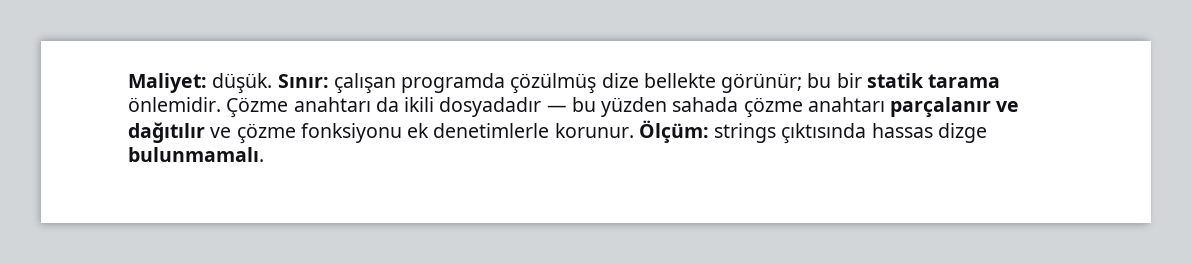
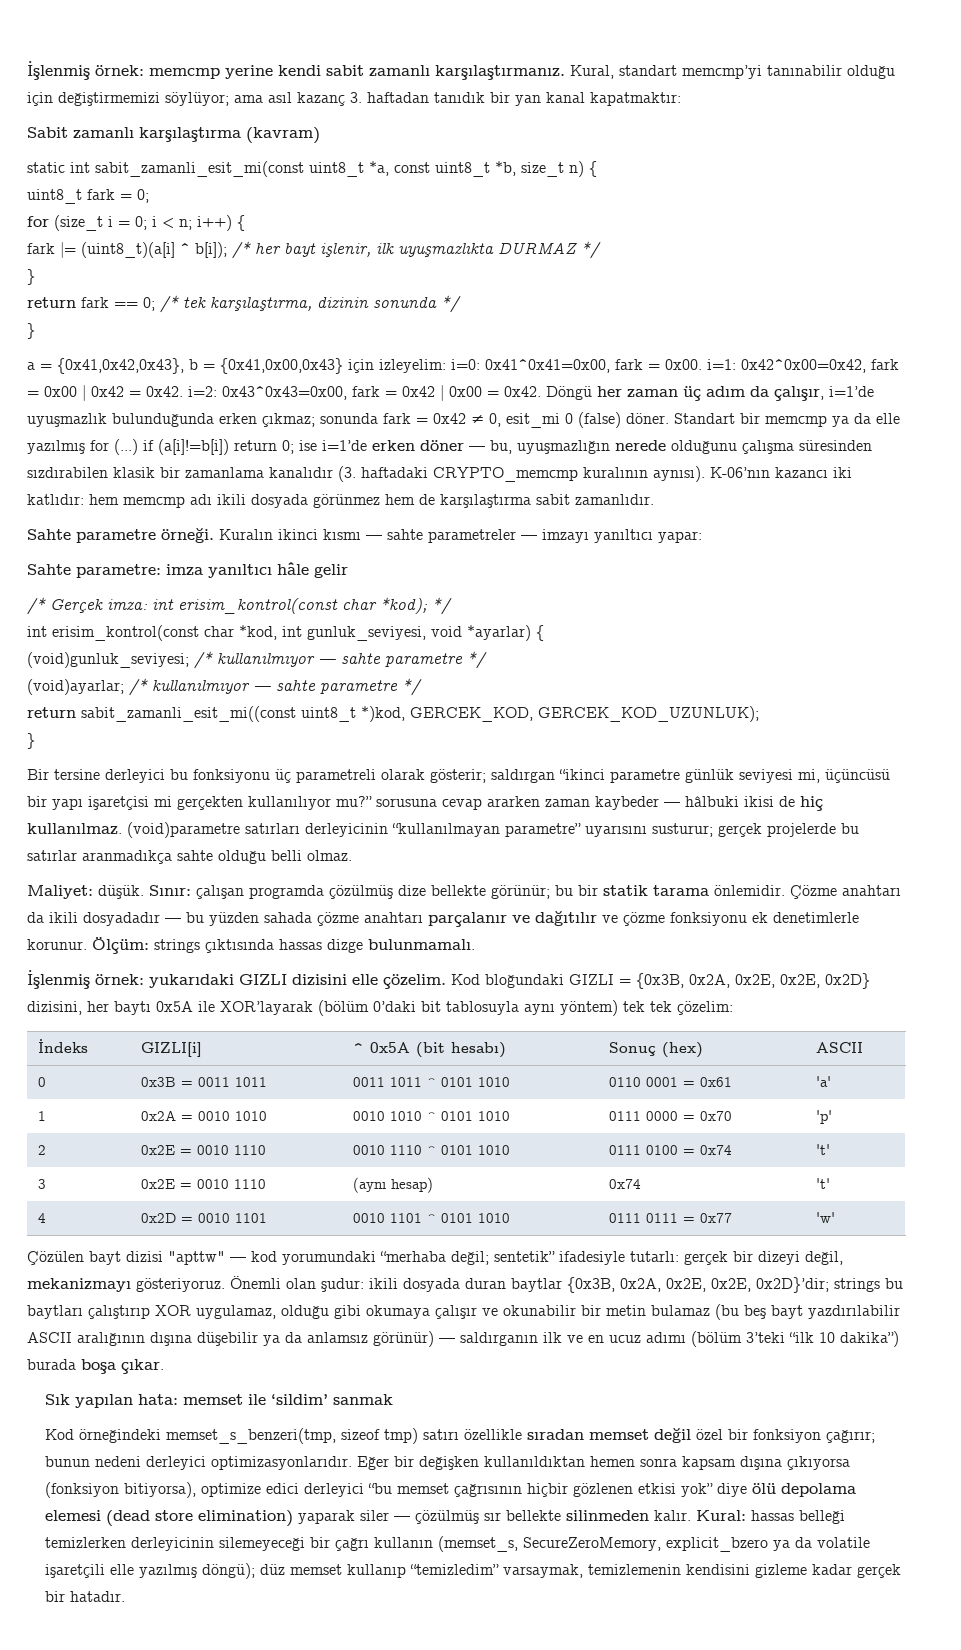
+ İşlenmiş örnek: memcmp yerine kendi sabit zamanlı karşılaştırmanız. Kural, standart memcmp’yi tanınabilir olduğu için değiştirmemizi söylüyor; ama asıl kazanç 3. haftadan tanıdık bir yan kanal kapatmaktır:
+ Sabit zamanlı karşılaştırma (kavram)
+ static int sabit_zamanli_esit_mi(const uint8_t *a, const uint8_t *b, size_t n) {
+ uint8_t fark = 0;
+ for (size_t i = 0; i < n; i++) {
+ fark |= (uint8_t)(a[i] ^ b[i]); /* her bayt işlenir, ilk uyuşmazlıkta DURMAZ */
+ }
+ return fark == 0; /* tek karşılaştırma, dizinin sonunda */
+ }
+ a = {0x41,0x42,0x43}, b = {0x41,0x00,0x43} için izleyelim: i=0: 0x41^0x41=0x00, fark = 0x00. i=1: 0x42^0x00=0x42, fark = 0x00 | 0x42 = 0x42. i=2: 0x43^0x43=0x00, fark = 0x42 | 0x00 = 0x42. Döngü her zaman üç adım da çalışır, i=1’de uyuşmazlık bulunduğunda erken çıkmaz; sonunda fark = 0x42 ≠ 0, esit_mi 0 (false) döner. Standart bir memcmp ya da elle yazılmış for (...) if (a[i]!=b[i]) return 0; ise i=1’de erken döner — bu, uyuşmazlığın nerede olduğunu çalışma süresinden sızdırabilen klasik bir zamanlama kanalıdır (3. haftadaki CRYPTO_memcmp kuralının aynısı). K-06’nın kazancı iki katlıdır: hem memcmp adı ikili dosyada görünmez hem de karşılaştırma sabit zamanlıdır.
+ Sahte parametre örneği. Kuralın ikinci kısmı — sahte parametreler — imzayı yanıltıcı yapar:
+ Sahte parametre: imza yanıltıcı hâle gelir
+ /* Gerçek imza: int erisim_kontrol(const char *kod); */
+ int erisim_kontrol(const char *kod, int gunluk_seviyesi, void *ayarlar) {
+ (void)gunluk_seviyesi; /* kullanılmıyor — sahte parametre */
+ (void)ayarlar; /* kullanılmıyor — sahte parametre */
+ return sabit_zamanli_esit_mi((const uint8_t *)kod, GERCEK_KOD, GERCEK_KOD_UZUNLUK);
+ }
+ Bir tersine derleyici bu fonksiyonu üç parametreli olarak gösterir; saldırgan “ikinci parametre günlük seviyesi mi, üçüncüsü bir yapı işaretçisi mi gerçekten kullanılıyor mu?” sorusuna cevap ararken zaman kaybeder — hâlbuki ikisi de hiç kullanılmaz. (void)parametre satırları derleyicinin “kullanılmayan parametre” uyarısını susturur; gerçek projelerde bu satırlar aranmadıkça sahte olduğu belli olmaz.
+ İşlenmiş örnek: yukarıdaki GIZLI dizisini elle çözelim. Kod bloğundaki GIZLI = {0x3B, 0x2A, 0x2E, 0x2E, 0x2D} dizisini, her baytı 0x5A ile XOR’layarak (bölüm 0’daki bit tablosuyla aynı yöntem) tek tek çözelim:
+ İndeks | GIZLI[i] | ^ 0x5A (bit hesabı) | Sonuç (hex) | ASCII
+ 0 | 0x3B = 0011 1011 | 0011 1011 ^ 0101 1010 | 0110 0001 = 0x61 | 'a'
+ 1 | 0x2A = 0010 1010 | 0010 1010 ^ 0101 1010 | 0111 0000 = 0x70 | 'p'
+ 2 | 0x2E = 0010 1110 | 0010 1110 ^ 0101 1010 | 0111 0100 = 0x74 | 't'
+ 3 | 0x2E = 0010 1110 | (aynı hesap) | 0x74 | 't'
+ 4 | 0x2D = 0010 1101 | 0010 1101 ^ 0101 1010 | 0111 0111 = 0x77 | 'w'
+ Çözülen bayt dizisi "apttw" — kod yorumundaki “merhaba değil; sentetik” ifadesiyle tutarlı: gerçek bir dizeyi değil, mekanizmayı gösteriyoruz. Önemli olan şudur: ikili dosyada duran baytlar {0x3B, 0x2A, 0x2E, 0x2E, 0x2D}’dir; strings bu baytları çalıştırıp XOR uygulamaz, olduğu gibi okumaya çalışır ve okunabilir bir metin bulamaz (bu beş bayt yazdırılabilir ASCII aralığının dışına düşebilir ya da anlamsız görünür) — saldırganın ilk ve en ucuz adımı (bölüm 3’teki “ilk 10 dakika”) burada boşa çıkar.
+ Sık yapılan hata: memset ile ‘sildim’ sanmak
+ Kod örneğindeki memset_s_benzeri(tmp, sizeof tmp) satırı özellikle sıradan memset değil özel bir fonksiyon çağırır; bunun nedeni derleyici optimizasyonlarıdır. Eğer bir değişken kullanıldıktan hemen sonra kapsam dışına çıkıyorsa (fonksiyon bitiyorsa), optimize edici derleyici “bu memset çağrısının hiçbir gözlenen etkisi yok” diye ölü depolama elemesi (dead store elimination) yaparak siler — çözülmüş sır bellekte silinmeden kalır. Kural: hassas belleği temizlerken derleyicinin silemeyeceği bir çağrı kullanın (memset_s, SecureZeroMemory, explicit_bzero ya da volatile işaretçili elle yazılmış döngü); düz memset kullanıp “temizledim” varsaymak, temizlemenin kendisini gizleme kadar gerçek bir hatadır.

